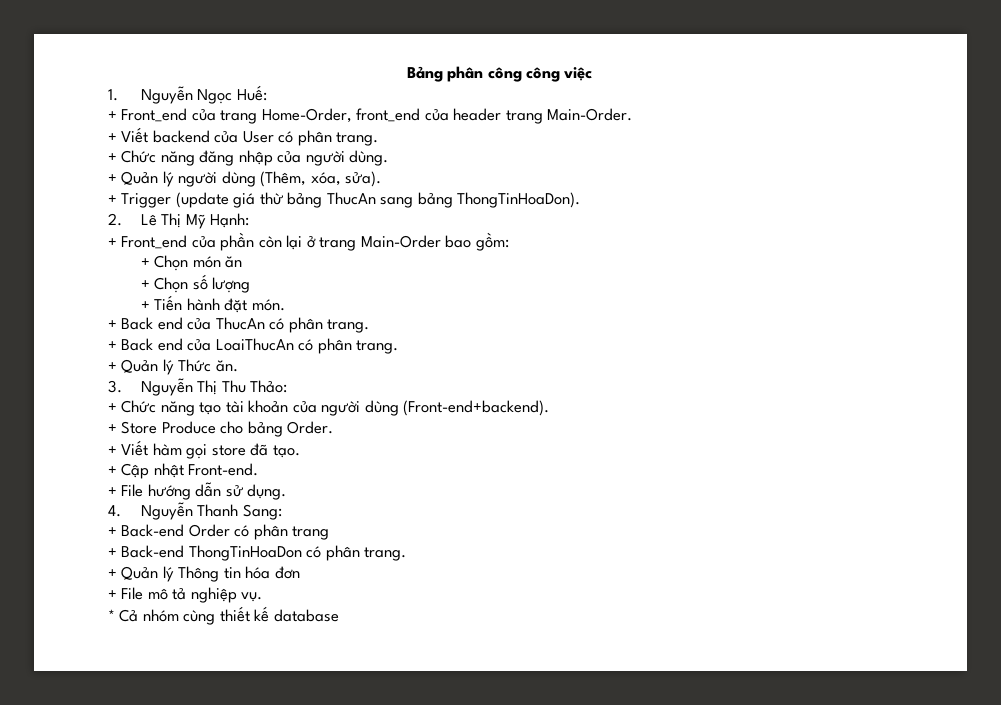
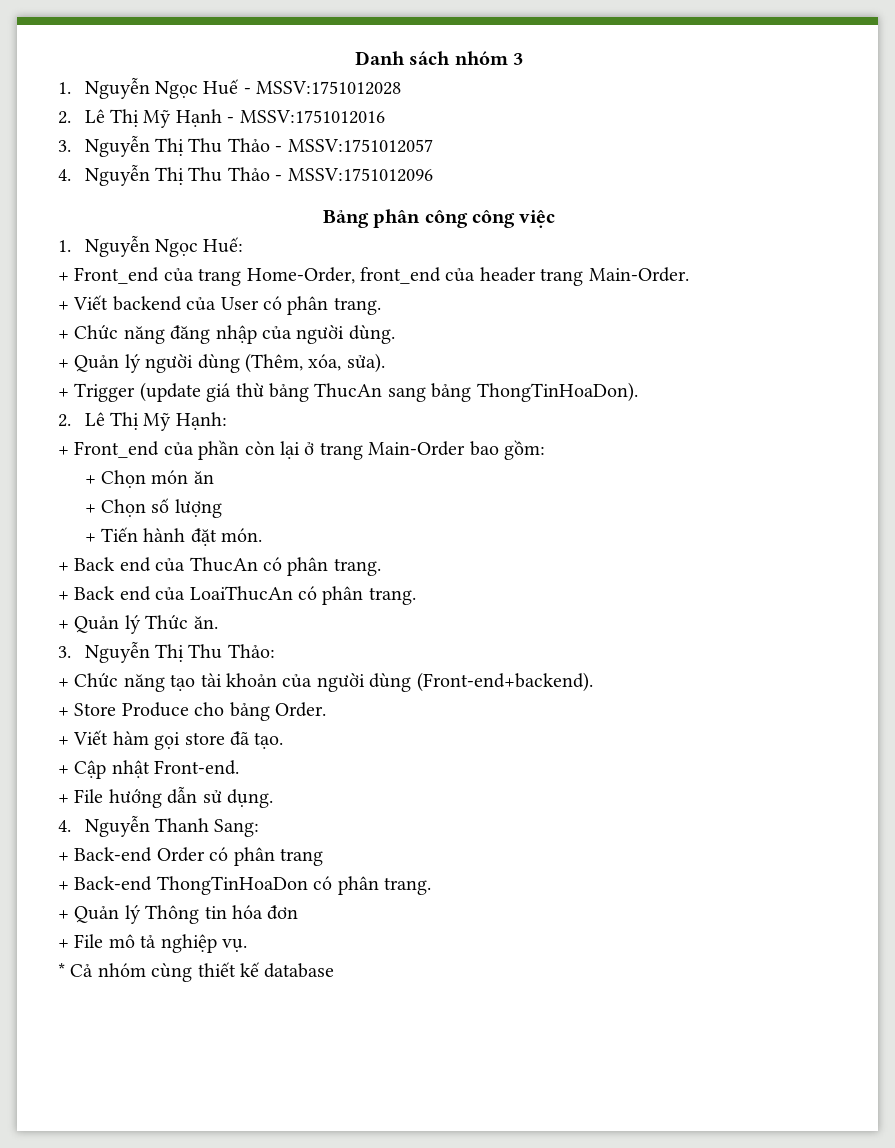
+ Danh sách nhóm 3
+ 1. Nguyễn Ngọc Huế - MSSV:1751012028
+ 2. Lê Thị Mỹ Hạnh - MSSV:1751012016
+ 3. Nguyễn Thị Thu Thảo - MSSV:1751012057
+ 4. Nguyễn Thị Thu Thảo - MSSV:1751012096

